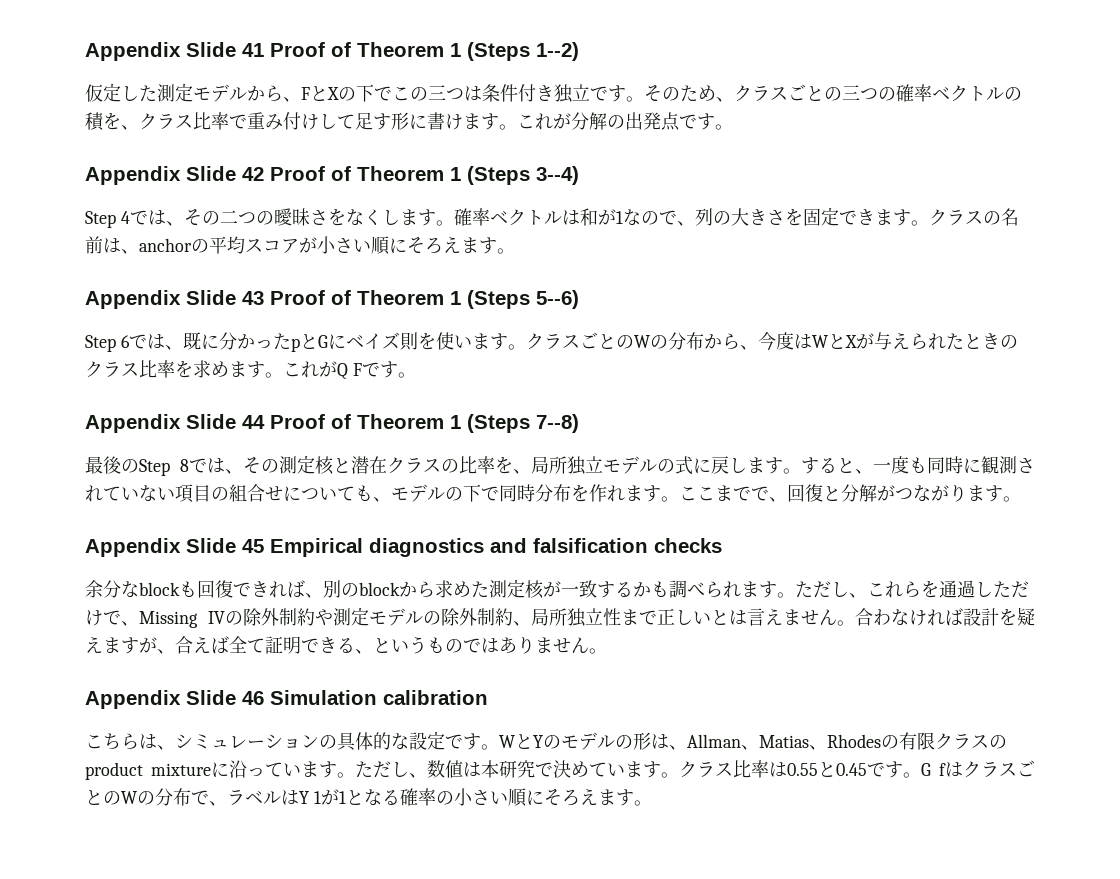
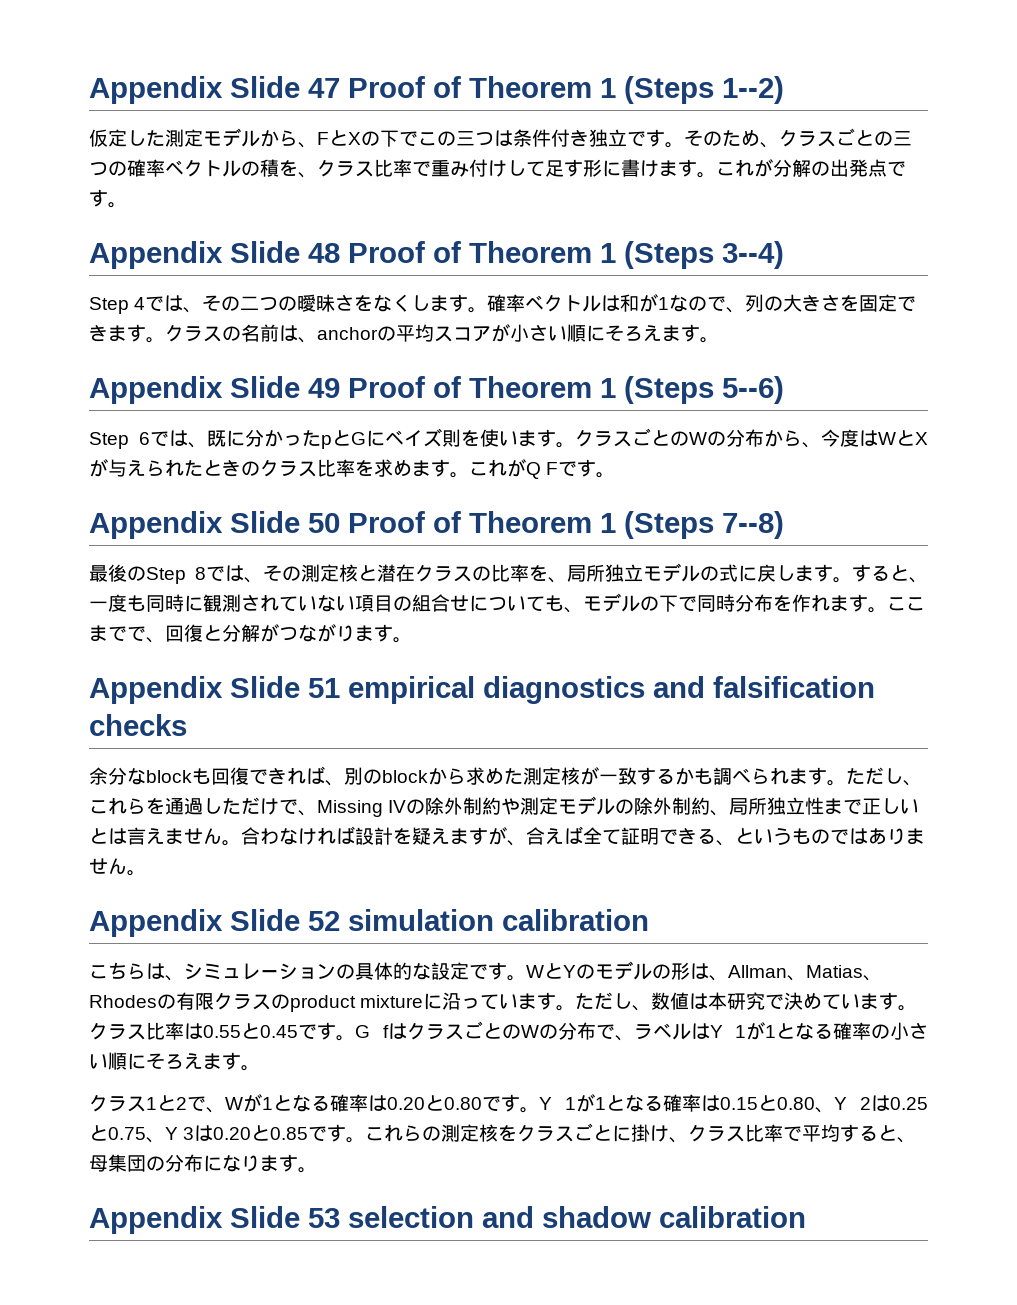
- Appendix Slide 41 Proof of Theorem 1 (Steps 1--2)
+ Appendix Slide 47 Proof of Theorem 1 (Steps 1--2)
- Appendix Slide 42 Proof of Theorem 1 (Steps 3--4)
+ Appendix Slide 48 Proof of Theorem 1 (Steps 3--4)
- Appendix Slide 43 Proof of Theorem 1 (Steps 5--6)
+ Appendix Slide 49 Proof of Theorem 1 (Steps 5--6)
- Appendix Slide 44 Proof of Theorem 1 (Steps 7--8)
+ Appendix Slide 50 Proof of Theorem 1 (Steps 7--8)
- Appendix Slide 45 Empirical diagnostics and falsification checks
+ Appendix Slide 51 empirical diagnostics and falsification checks
- Appendix Slide 46 Simulation calibration
+ Appendix Slide 52 simulation calibration
+ クラス1と2で、Wが1となる確率は0.20と0.80です。Y 1が1となる確率は0.15と0.80、Y 2は0.25と0.75、Y 3は0.20と0.85です。これらの測定核をクラスごとに掛け、クラス比率で平均すると、母集団の分布になります。
+ Appendix Slide 53 selection and shadow calibration

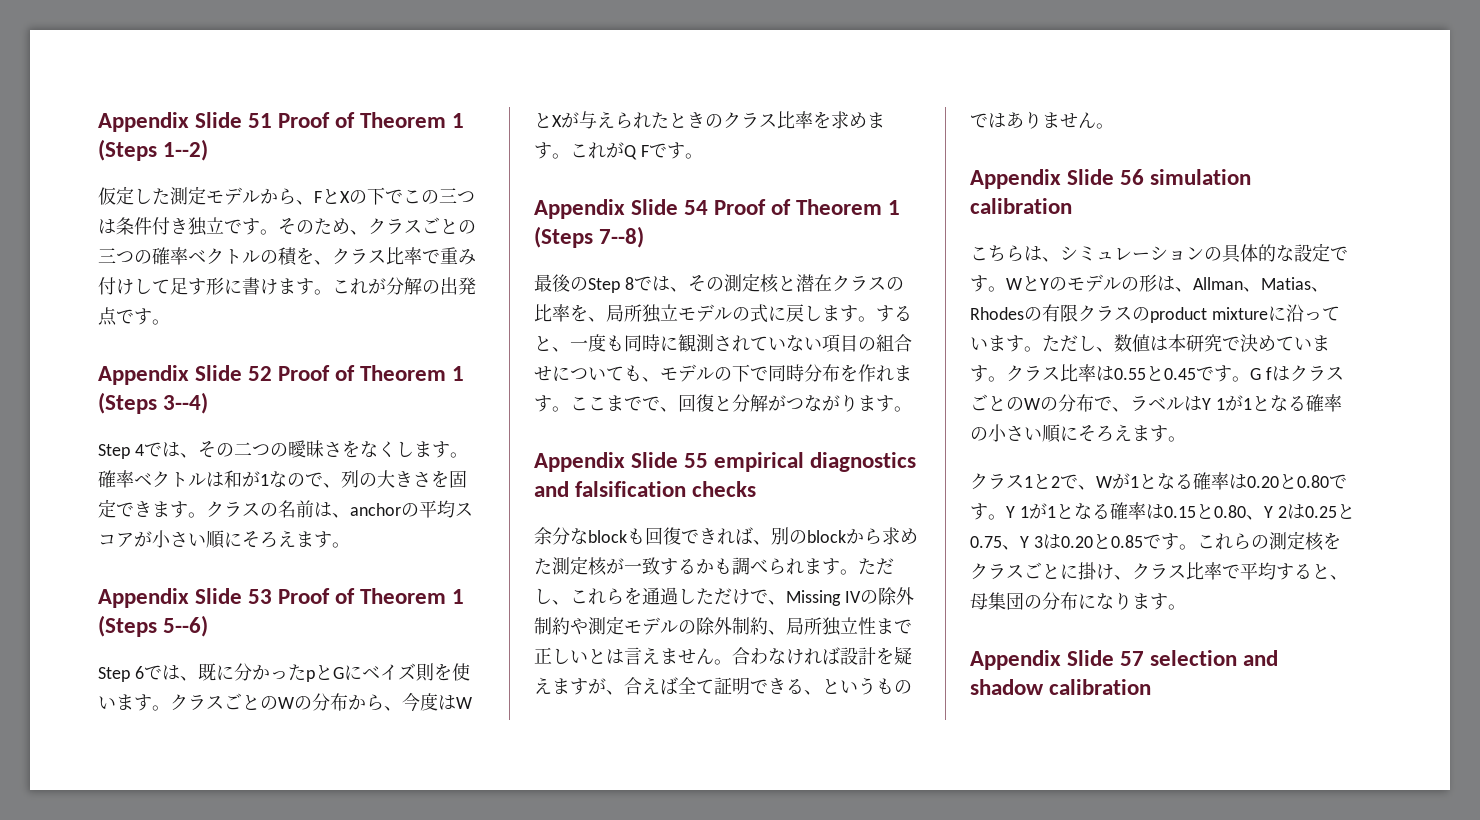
- Appendix Slide 47 Proof of Theorem 1 (Steps 1--2)
+ Appendix Slide 51 Proof of Theorem 1 (Steps 1--2)
- Appendix Slide 48 Proof of Theorem 1 (Steps 3--4)
+ Appendix Slide 52 Proof of Theorem 1 (Steps 3--4)
- Appendix Slide 49 Proof of Theorem 1 (Steps 5--6)
+ Appendix Slide 53 Proof of Theorem 1 (Steps 5--6)
- Appendix Slide 50 Proof of Theorem 1 (Steps 7--8)
+ Appendix Slide 54 Proof of Theorem 1 (Steps 7--8)
- Appendix Slide 51 empirical diagnostics and falsification checks
+ Appendix Slide 55 empirical diagnostics and falsification checks
- Appendix Slide 52 simulation calibration
+ Appendix Slide 56 simulation calibration
- Appendix Slide 53 selection and shadow calibration
+ Appendix Slide 57 selection and shadow calibration

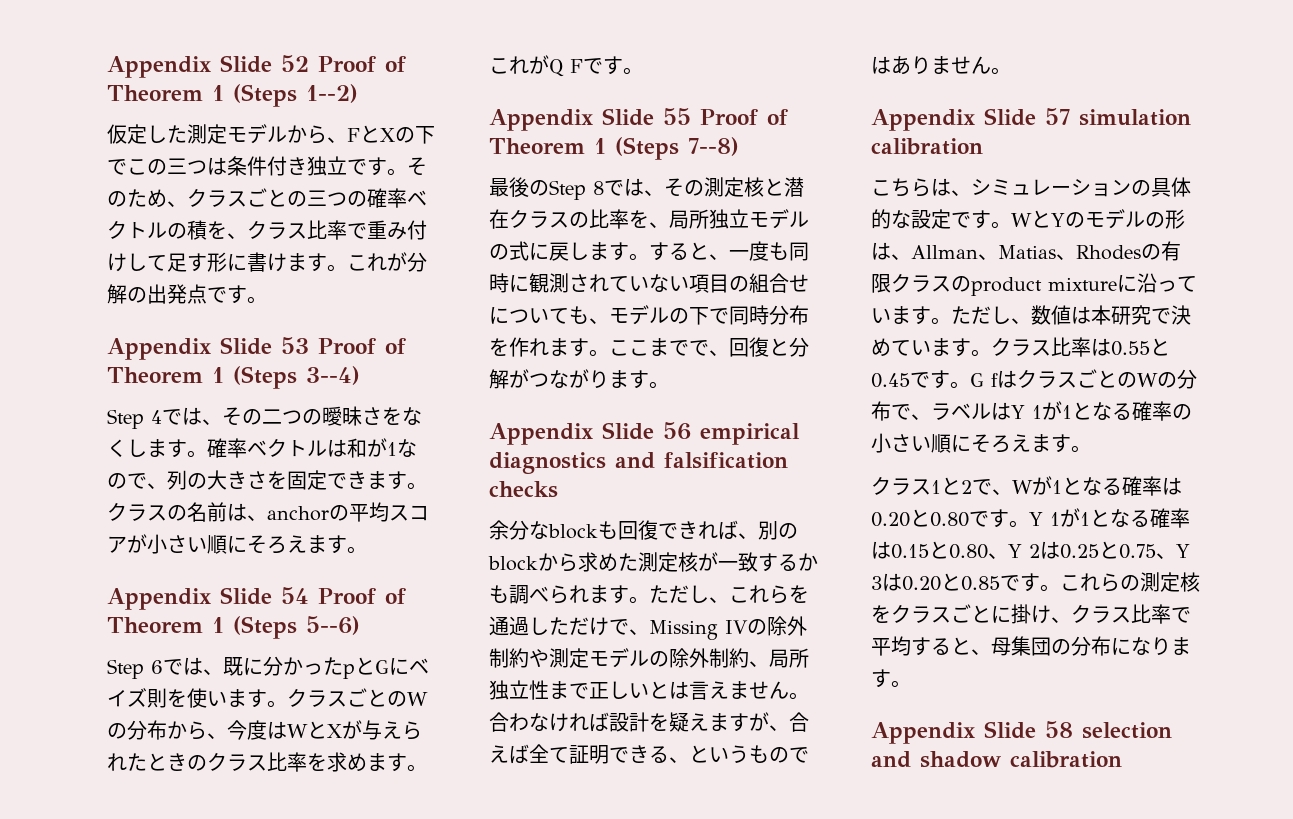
- Appendix Slide 51 Proof of Theorem 1 (Steps 1--2)
+ Appendix Slide 52 Proof of Theorem 1 (Steps 1--2)
- Appendix Slide 52 Proof of Theorem 1 (Steps 3--4)
+ Appendix Slide 53 Proof of Theorem 1 (Steps 3--4)
- Appendix Slide 53 Proof of Theorem 1 (Steps 5--6)
+ Appendix Slide 54 Proof of Theorem 1 (Steps 5--6)
- Appendix Slide 54 Proof of Theorem 1 (Steps 7--8)
+ Appendix Slide 55 Proof of Theorem 1 (Steps 7--8)
- Appendix Slide 55 empirical diagnostics and falsification checks
+ Appendix Slide 56 empirical diagnostics and falsification checks
- Appendix Slide 56 simulation calibration
+ Appendix Slide 57 simulation calibration
- Appendix Slide 57 selection and shadow calibration
+ Appendix Slide 58 selection and shadow calibration

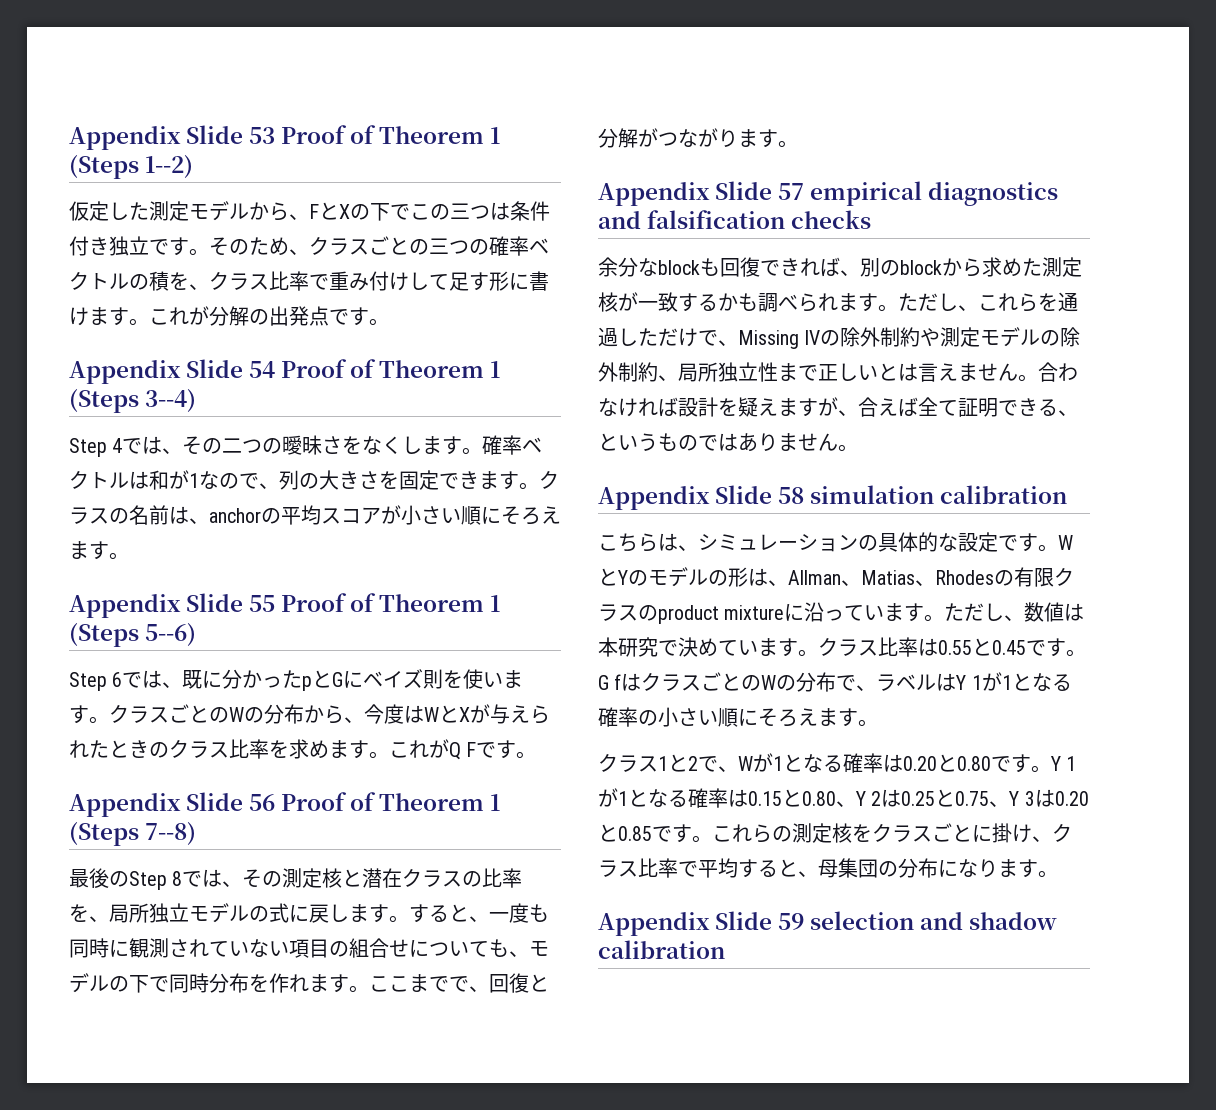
- Appendix Slide 52 Proof of Theorem 1 (Steps 1--2)
+ Appendix Slide 53 Proof of Theorem 1 (Steps 1--2)
- Appendix Slide 53 Proof of Theorem 1 (Steps 3--4)
+ Appendix Slide 54 Proof of Theorem 1 (Steps 3--4)
- Appendix Slide 54 Proof of Theorem 1 (Steps 5--6)
+ Appendix Slide 55 Proof of Theorem 1 (Steps 5--6)
- Appendix Slide 55 Proof of Theorem 1 (Steps 7--8)
+ Appendix Slide 56 Proof of Theorem 1 (Steps 7--8)
- Appendix Slide 56 empirical diagnostics and falsification checks
+ Appendix Slide 57 empirical diagnostics and falsification checks
- Appendix Slide 57 simulation calibration
+ Appendix Slide 58 simulation calibration
- Appendix Slide 58 selection and shadow calibration
+ Appendix Slide 59 selection and shadow calibration

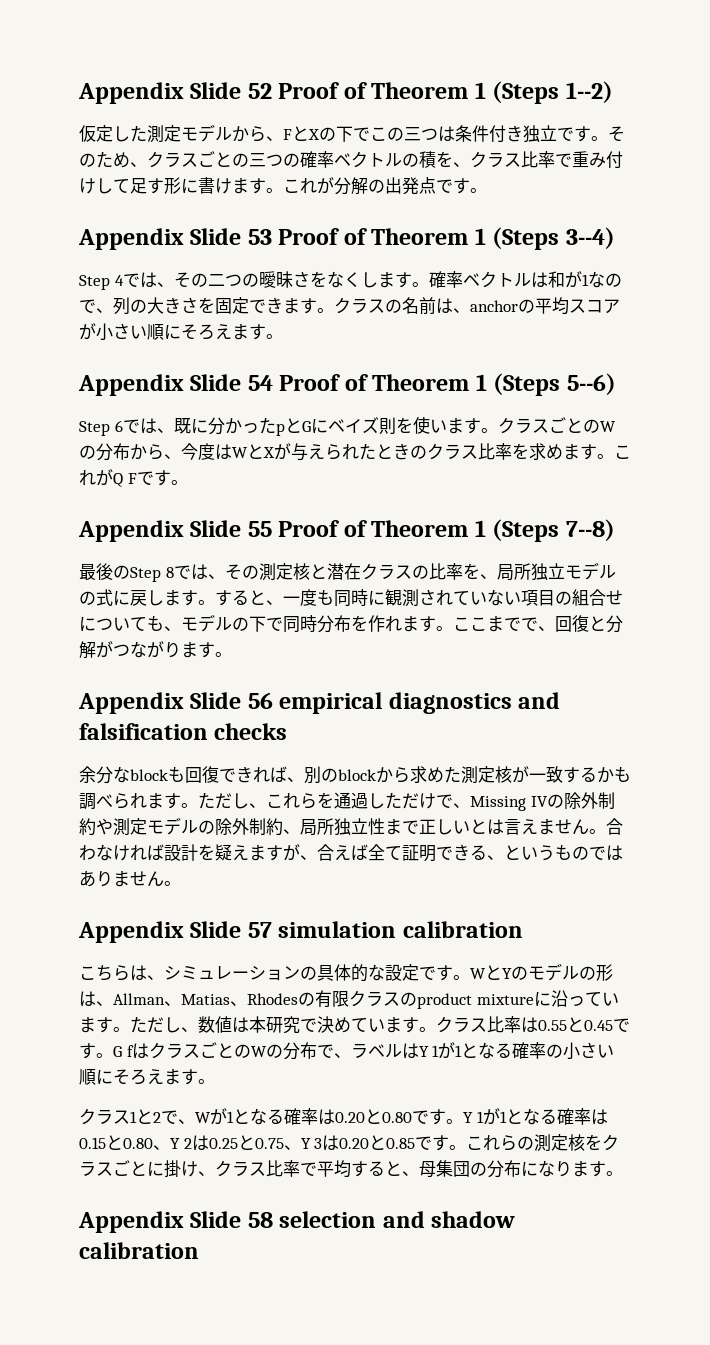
- Appendix Slide 53 Proof of Theorem 1 (Steps 1--2)
+ Appendix Slide 52 Proof of Theorem 1 (Steps 1--2)
- Appendix Slide 54 Proof of Theorem 1 (Steps 3--4)
+ Appendix Slide 53 Proof of Theorem 1 (Steps 3--4)
- Appendix Slide 55 Proof of Theorem 1 (Steps 5--6)
+ Appendix Slide 54 Proof of Theorem 1 (Steps 5--6)
- Appendix Slide 56 Proof of Theorem 1 (Steps 7--8)
+ Appendix Slide 55 Proof of Theorem 1 (Steps 7--8)
- Appendix Slide 57 empirical diagnostics and falsification checks
+ Appendix Slide 56 empirical diagnostics and falsification checks
- Appendix Slide 58 simulation calibration
+ Appendix Slide 57 simulation calibration
- Appendix Slide 59 selection and shadow calibration
+ Appendix Slide 58 selection and shadow calibration

